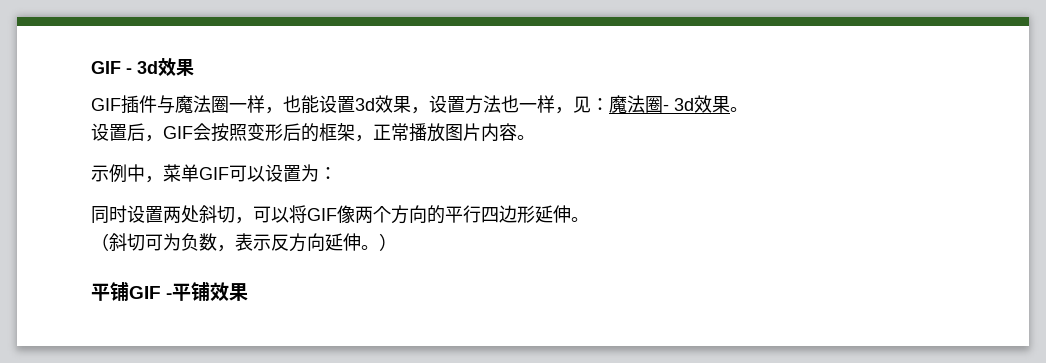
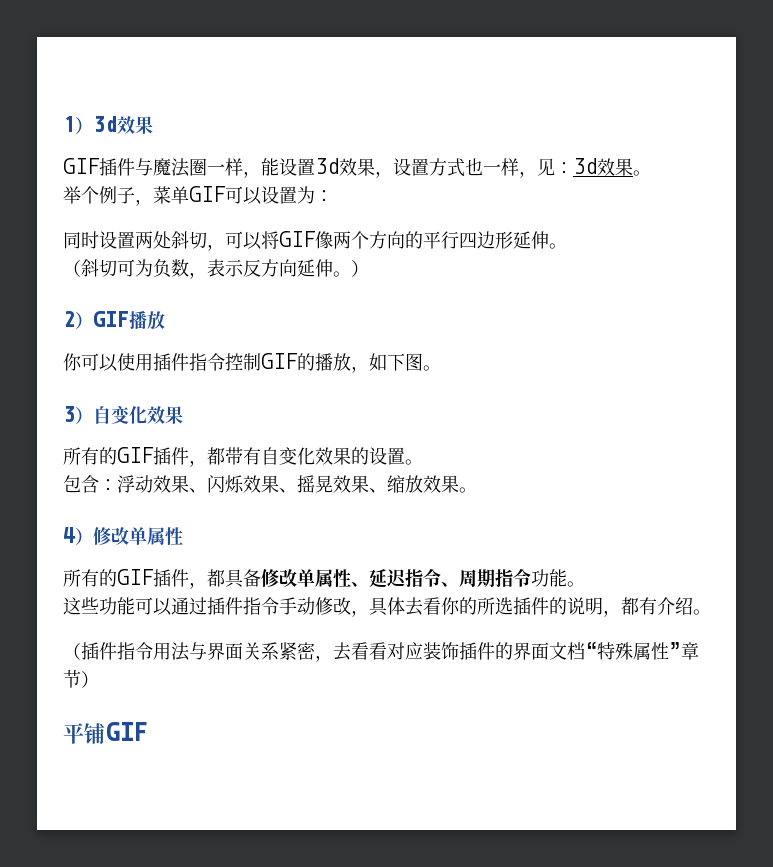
- GIF - 3d效果
+ 1）3d效果
- GIF插件与魔法圈一样，也能设置3d效果，设置方法也一样，见：魔法圈- 3d效果。
+ GIF插件与魔法圈一样，能设置3d效果，设置方式也一样，见：3d效果。
- 设置后，GIF会按照变形后的框架，正常播放图片内容。
- 示例中，菜单GIF可以设置为：
+ 举个例子，菜单GIF可以设置为：
+ 2）GIF播放
+ 你可以使用插件指令控制GIF的播放，如下图。
+ 3）自变化效果
+ 所有的GIF插件，都带有自变化效果的设置。
+ 包含：浮动效果、闪烁效果、摇晃效果、缩放效果。
+ 4）修改单属性
+ 所有的GIF插件，都具备修改单属性、延迟指令、周期指令功能。
+ 这些功能可以通过插件指令手动修改，具体去看你的所选插件的说明，都有介绍。
+ （插件指令用法与界面关系紧密，去看看对应装饰插件的界面文档“特殊属性”章节）
- 平铺GIF -平铺效果
+ 平铺GIF

